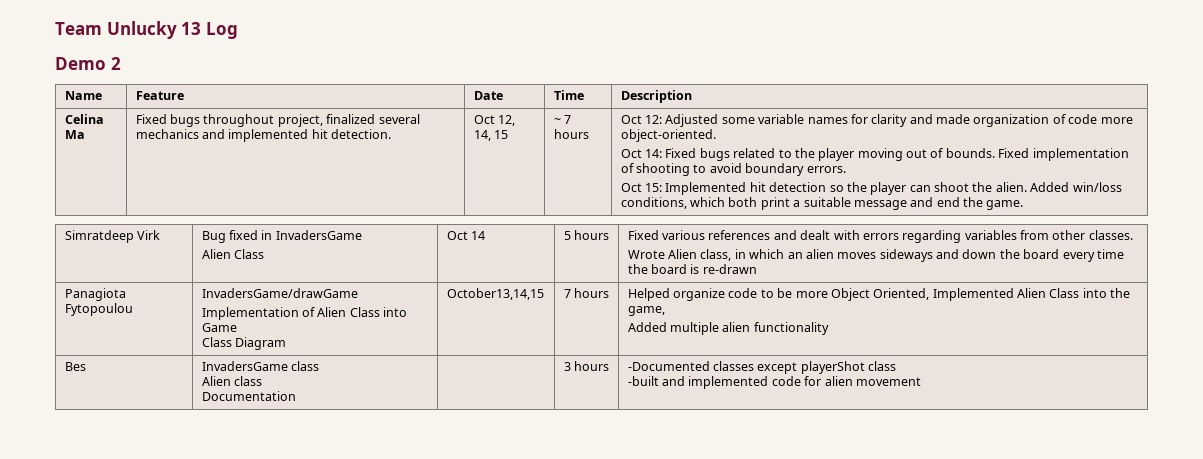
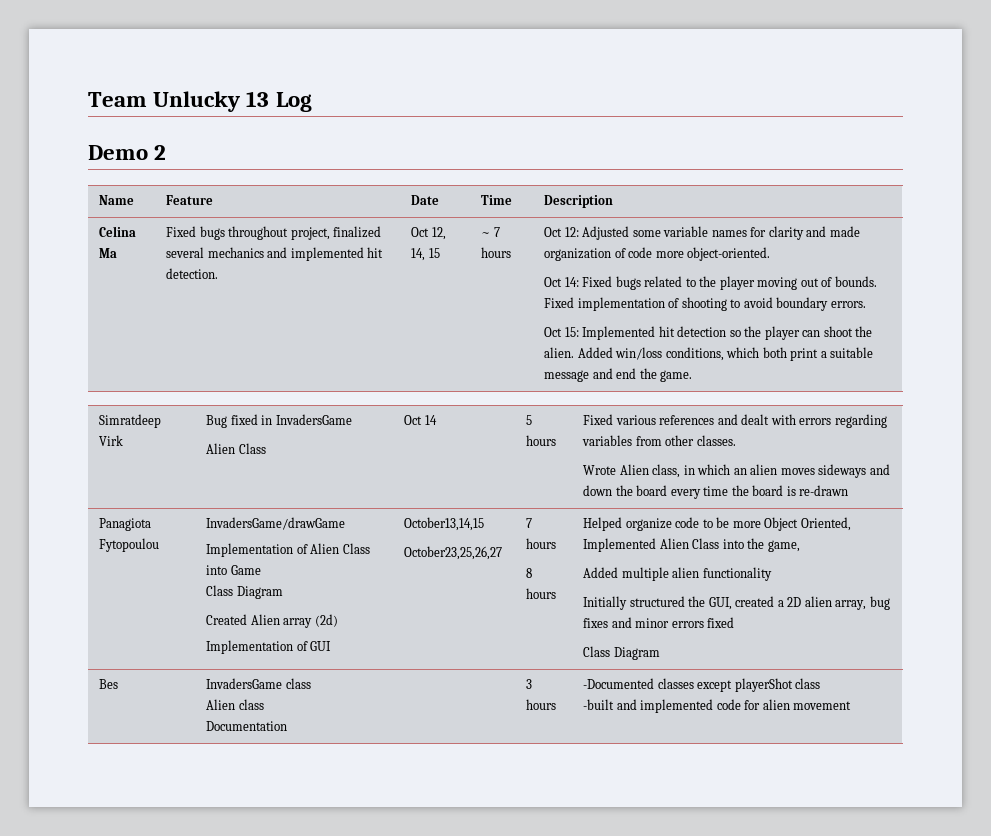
+ Created Alien array (2d)
+ Implementation of GUI
- October13,14,15 | 7 hours
+ October13,14,15
+ October23,25,26,27 | 7 hours
+ 8 hours
+ Initially structured the GUI, created a 2D alien array, bug fixes and minor errors fixed
+ Class Diagram

